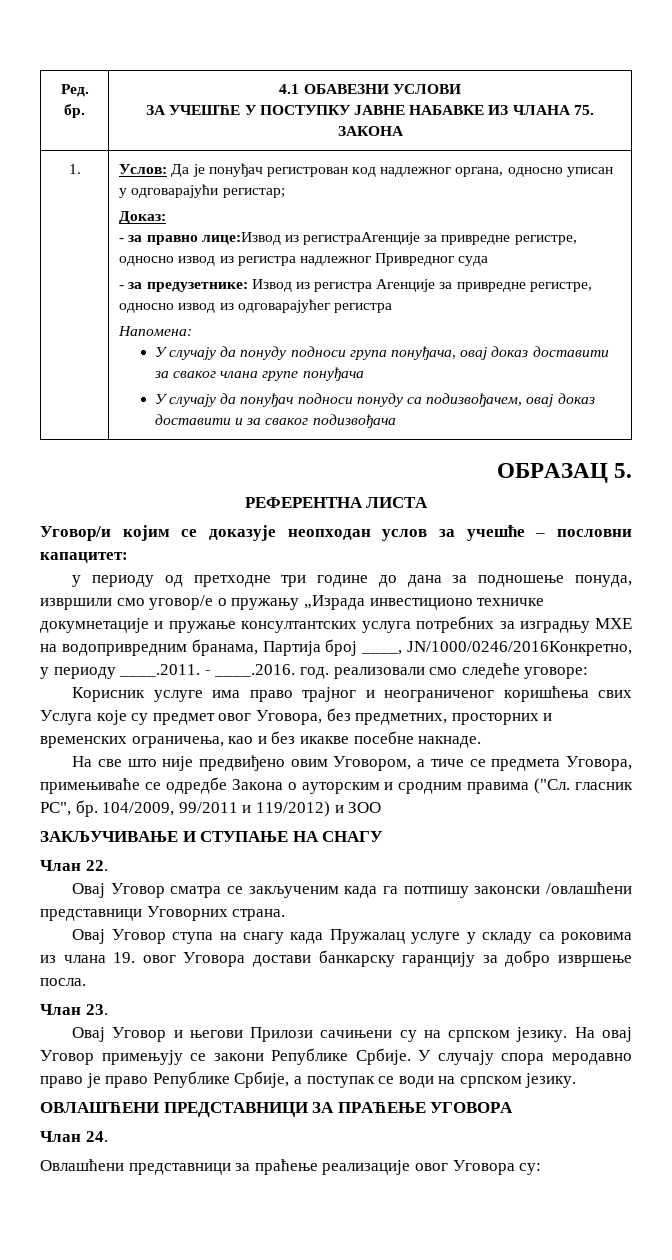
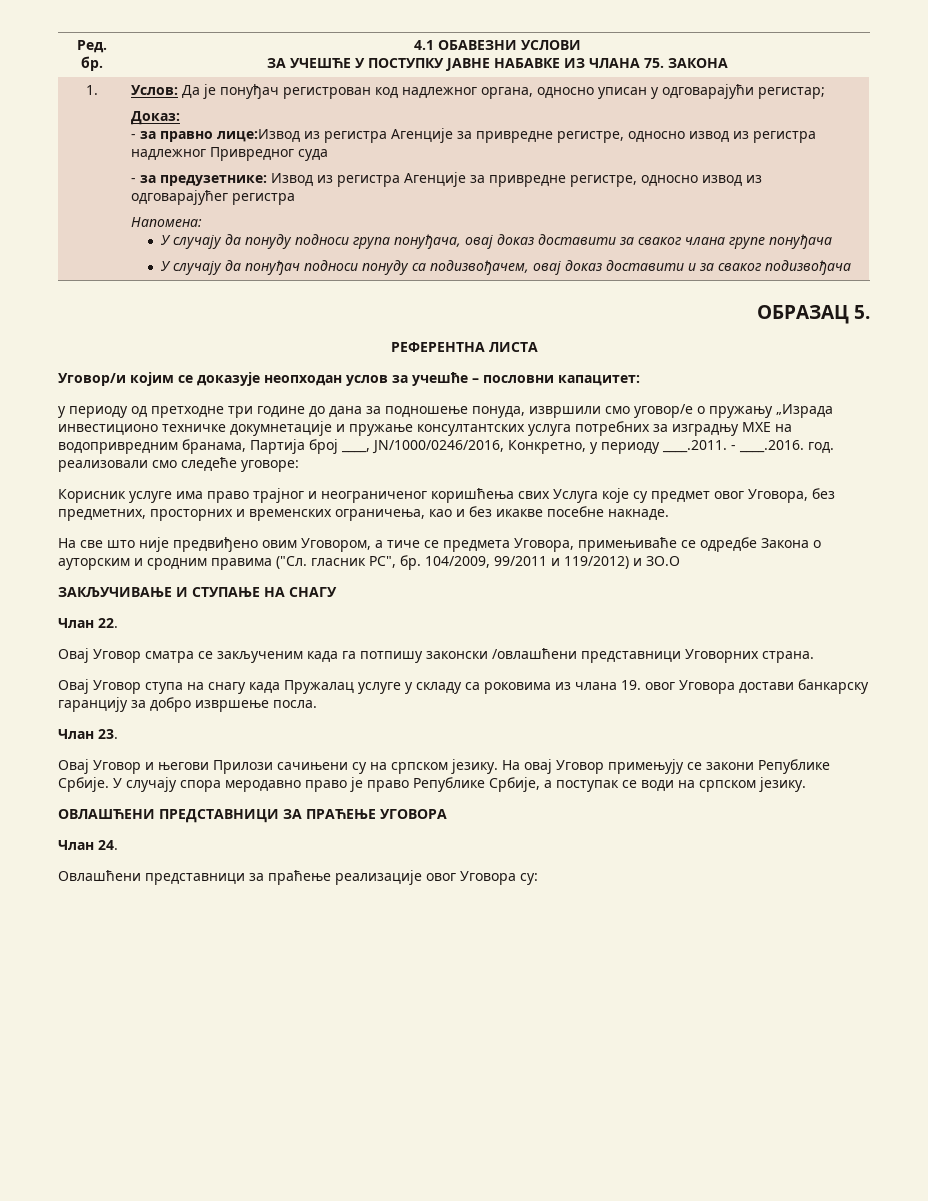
- - за правно лице:Извод из регистраАгенције за привредне регистре, односно извод из регистра надлежног Привредног суда
+ - за правно лице:Извод из регистра Агенције за привредне регистре, односно извод из регистра надлежног Привредног суда
- у периоду од претходне три године до дана за подношење понуда, извршили смо уговор/е о пружању „Израда инвестиционо техничке докумнетације и пружање консултантских услуга потребних за изградњу МХЕ на водопривредним бранама, Партија број ____, JN/1000/0246/2016Конкретно, у периоду ____.2011. - ____.2016. год. реализовали смо следеће уговоре:
+ у периоду од претходне три године до дана за подношење понуда, извршили смо уговор/е о пружању „Израда инвестиционо техничке докумнетације и пружање консултантских услуга потребних за изградњу МХЕ на водопривредним бранама, Партија број ____, JN/1000/0246/2016, Конкретно, у периоду ____.2011. - ____.2016. год. реализовали смо следеће уговоре:
- 104/2009, 99/2011 и 119/2012) и ЗОО
+ 104/2009, 99/2011 и 119/2012) и ЗО.О

